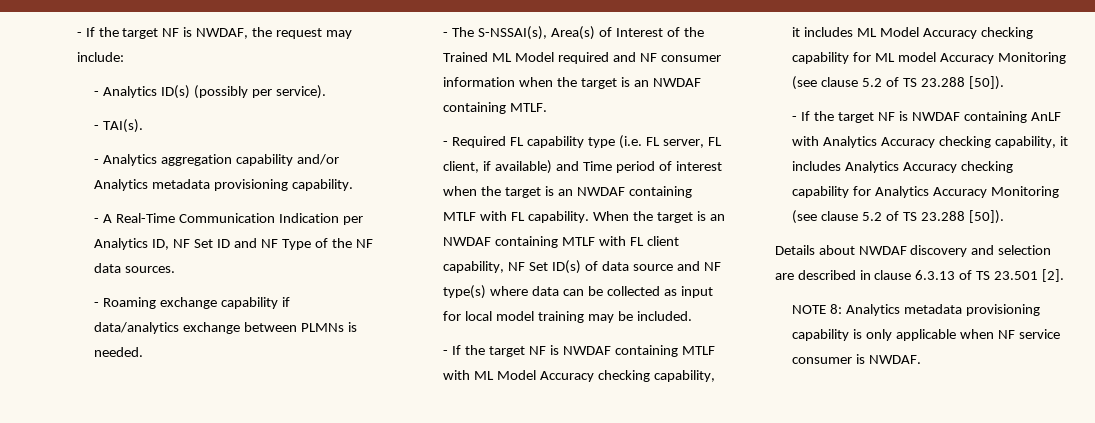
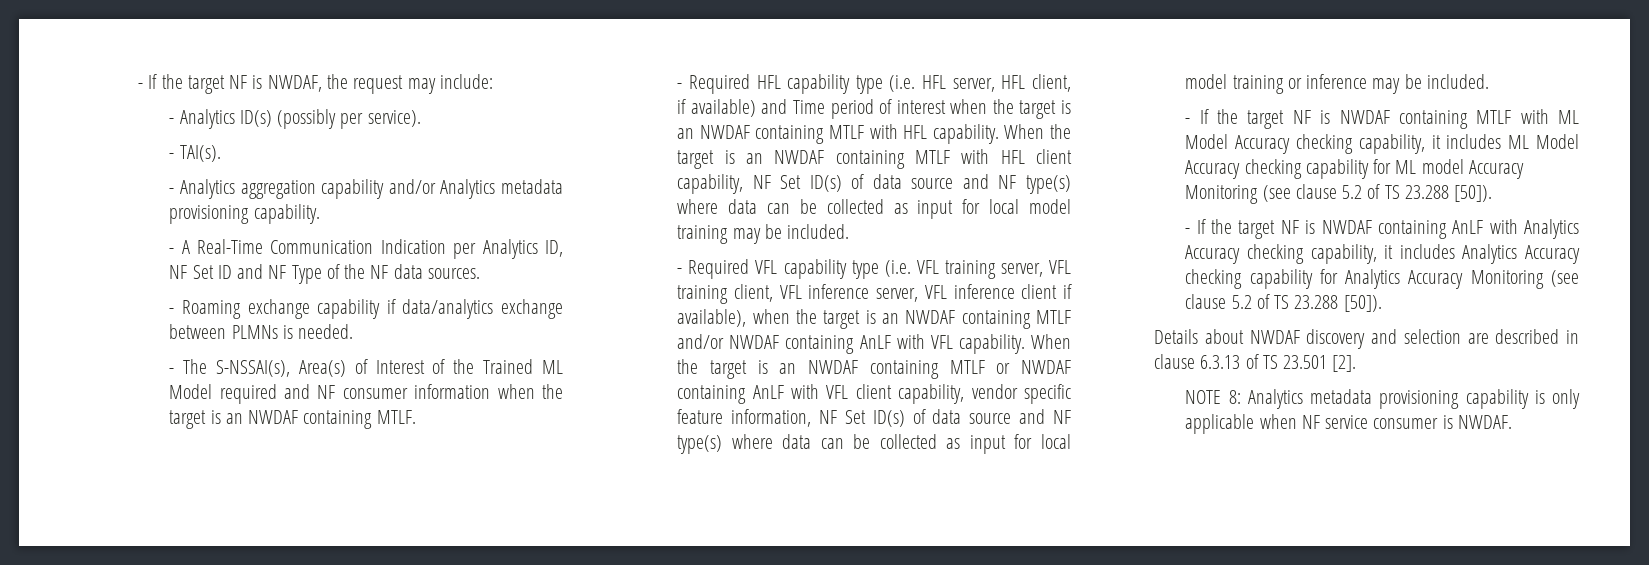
- - Required FL capability type (i.e. FL server, FL client, if available) and Time period of interest when the target is an NWDAF containing MTLF with FL capability.
+ - Required HFL capability type (i.e. HFL server, HFL client, if available) and Time period of interest when the target is an NWDAF containing MTLF with HFL capability.
- When the target is an NWDAF containing MTLF with FL client capability, NF Set ID(s) of data source and NF type(s) where data can be collected as input for local model training may be included.
+ When the target is an NWDAF containing MTLF with HFL client capability, NF Set ID(s) of data source and NF type(s) where data can be collected as input for local model training may be included.
+ - Required VFL capability type (i.e. VFL training server, VFL training client, VFL inference server, VFL inference client if available), when the target is an NWDAF containing MTLF and/or NWDAF containing AnLF with VFL capability. When the target is an NWDAF containing MTLF or NWDAF containing AnLF with VFL client capability, vendor specific feature information, NF Set ID(s) of data source and NF type(s) where data can be collected as input for local model training or inference may be included.

